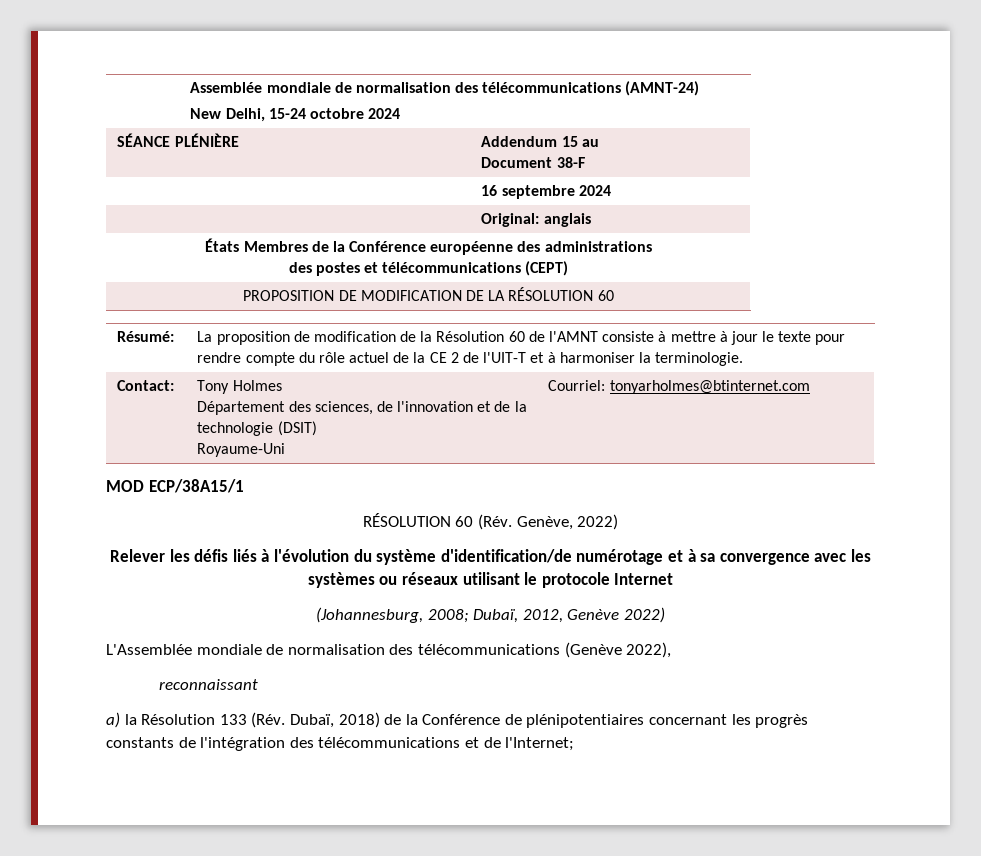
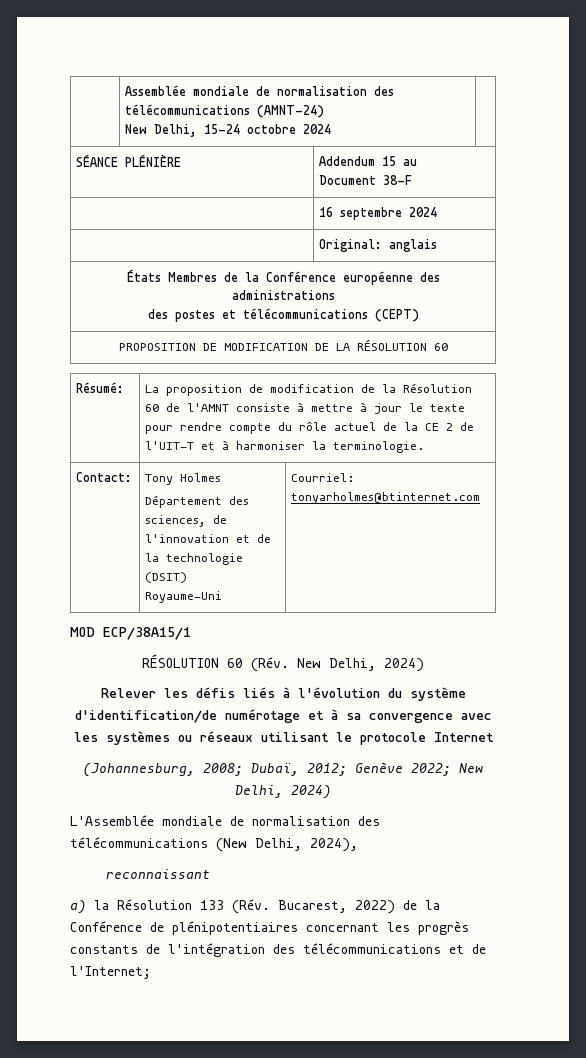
- RÉSOLUTION 60 (Rév. Genève, 2022)
+ RÉSOLUTION 60 (Rév. New Delhi, 2024)
- (Johannesburg, 2008; Dubaï, 2012, Genève 2022)
+ (Johannesburg, 2008; Dubaï, 2012; Genève 2022; New Delhi, 2024)
- L'Assemblée mondiale de normalisation des télécommunications (Genève 2022),
+ L'Assemblée mondiale de normalisation des télécommunications (New Delhi, 2024),
- a) la Résolution 133 (Rév. Dubaï, 2018) de la Conférence de plénipotentiaires concernant les progrès constants de l'intégration des télécommunications et de l'Internet;
+ a) la Résolution 133 (Rév. Bucarest, 2022) de la Conférence de plénipotentiaires concernant les progrès constants de l'intégration des télécommunications et de l'Internet;

